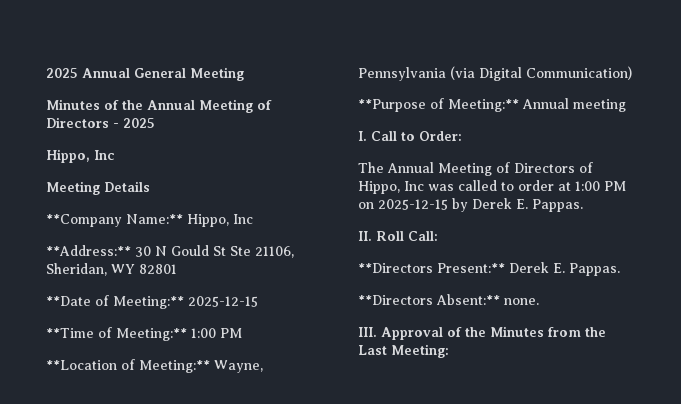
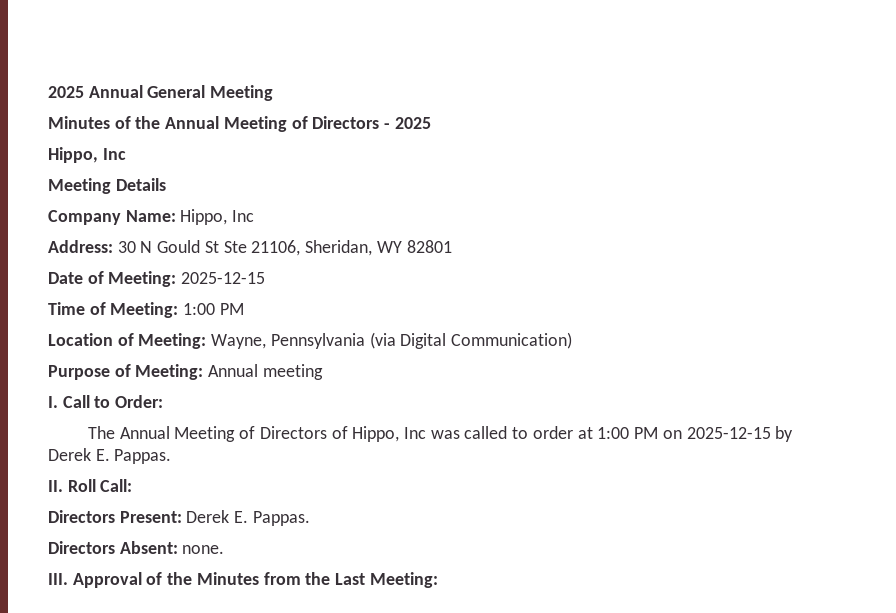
- **Company Name:** Hippo, Inc
- **Address:** 30 N Gould St Ste 21106, Sheridan, WY 82801
+ Company Name: Hippo, Inc
+ Address: 30 N Gould St Ste 21106, Sheridan, WY 82801
- **Date of Meeting:** 2025-12-15
- **Time of Meeting:** 1:00 PM
+ Date of Meeting: 2025-12-15
+ Time of Meeting: 1:00 PM
- **Location of Meeting:** Wayne, Pennsylvania (via Digital Communication)
+ Location of Meeting: Wayne, Pennsylvania (via Digital Communication)
- **Purpose of Meeting:** Annual meeting
+ Purpose of Meeting: Annual meeting
- **Directors Present:** Derek E. Pappas.
- **Directors Absent:** none.
+ Directors Present: Derek E. Pappas.
+ Directors Absent: none.

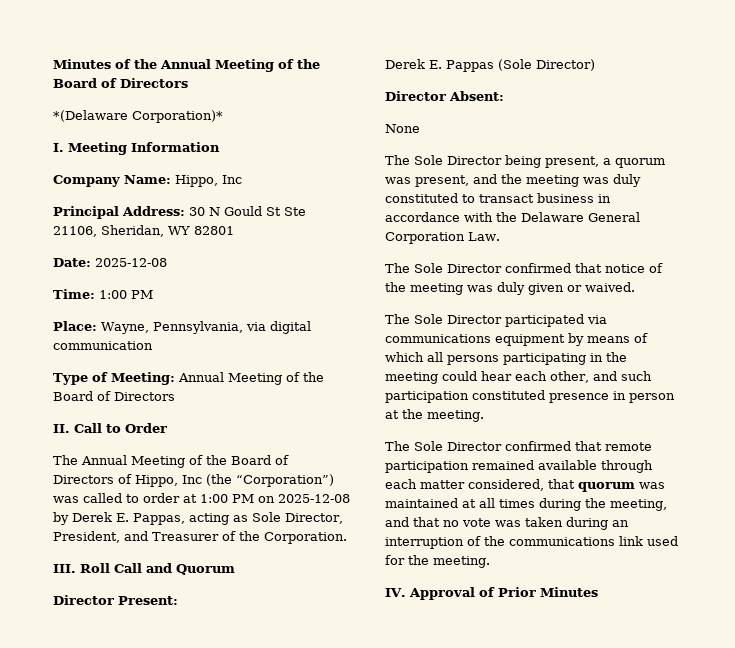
- 2025 Annual General Meeting
- Minutes of the Annual Meeting of Directors - 2025
- Hippo, Inc
- Meeting Details
+ Minutes of the Annual Meeting of the Board of Directors
+ *(Delaware Corporation)*
+ I. Meeting Information
- Address: 30 N Gould St Ste 21106, Sheridan, WY 82801
+ Principal Address: 30 N Gould St Ste 21106, Sheridan, WY 82801
- Date of Meeting: 2025-12-15
- Time of Meeting: 1:00 PM
- Location of Meeting: Wayne, Pennsylvania (via Digital Communication)
- Purpose of Meeting: Annual meeting
- I. Call to Order:
+ Date: 2025-12-08
+ Time: 1:00 PM
+ Place: Wayne, Pennsylvania, via digital communication
+ Type of Meeting: Annual Meeting of the Board of Directors
+ II. Call to Order
- The Annual Meeting of Directors of Hippo, Inc was called to order at 1:00 PM on 2025-12-15 by Derek E. Pappas.
- II. Roll Call:
- Directors Present: Derek E. Pappas.
- Directors Absent: none.
- III. Approval of the Minutes from the Last Meeting:
+ The Annual Meeting of the Board of Directors of Hippo, Inc (the “Corporation”) was called to order at 1:00 PM on 2025-12-08 by Derek E. Pappas, acting as Sole Director, President, and Treasurer of the Corporation.
+ III. Roll Call and Quorum
+ Director Present:
+ Derek E. Pappas (Sole Director)
+ Director Absent:
+ None
+ The Sole Director being present, a quorum was present, and the meeting was duly constituted to transact business in accordance with the Delaware General Corporation Law.
+ The Sole Director confirmed that notice of the meeting was duly given or waived.
+ The Sole Director participated via communications equipment by means of which all persons participating in the meeting could hear each other, and such participation constituted presence in person at the meeting.
+ The Sole Director confirmed that remote participation remained available through each matter considered, that quorum was maintained at all times during the meeting, and that no vote was taken during an interruption of the communications link used for the meeting.
+ IV. Approval of Prior Minutes

